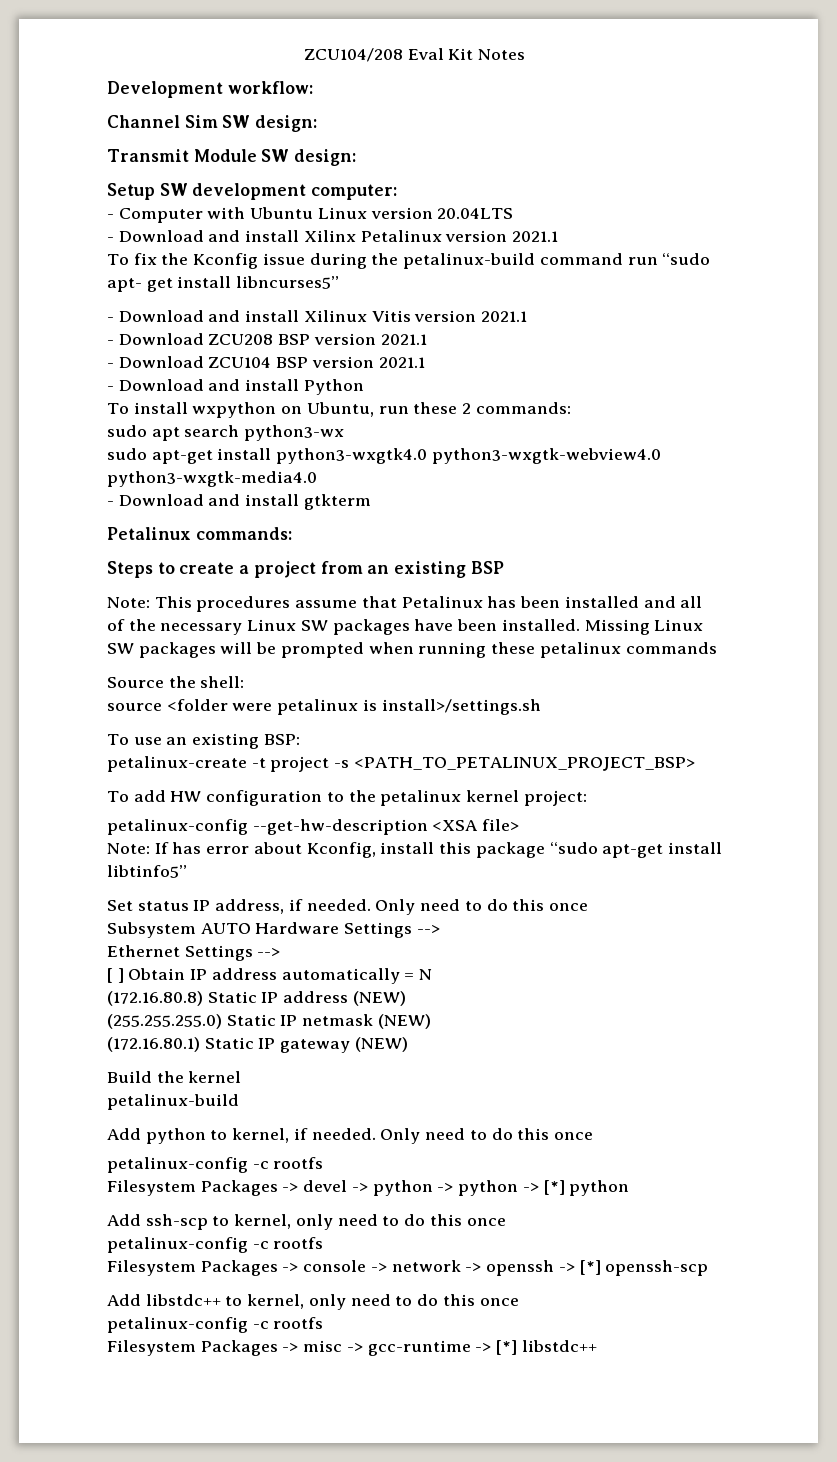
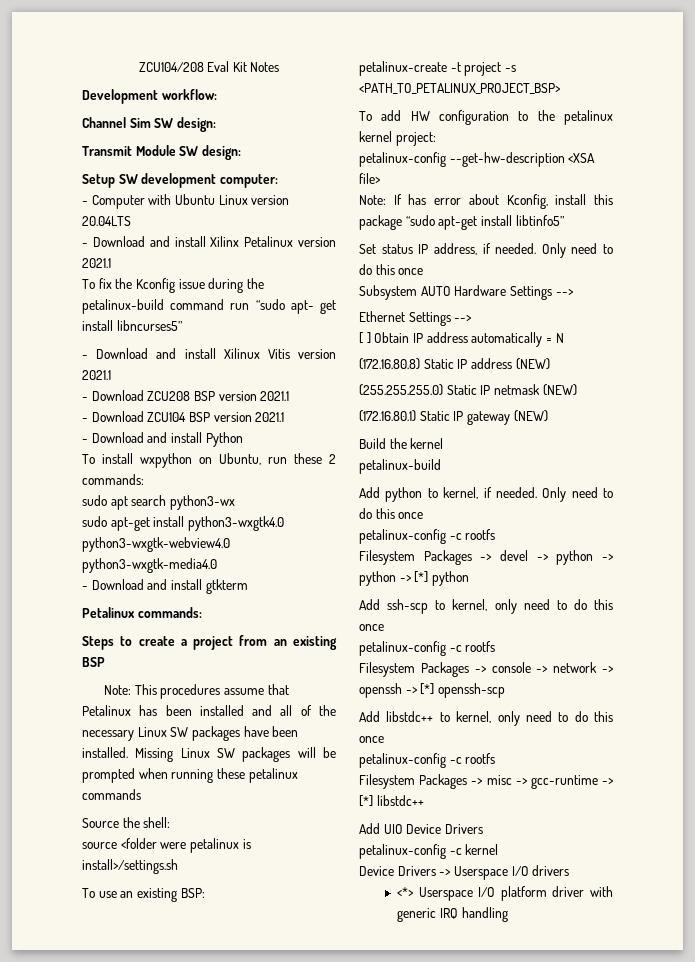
+ Add UIO Device Drivers
+ petalinux-config -c kernel
+ Device Drivers -> Userspace I/O drivers
+ <*> Userspace I/O platform driver with generic IRQ handling

